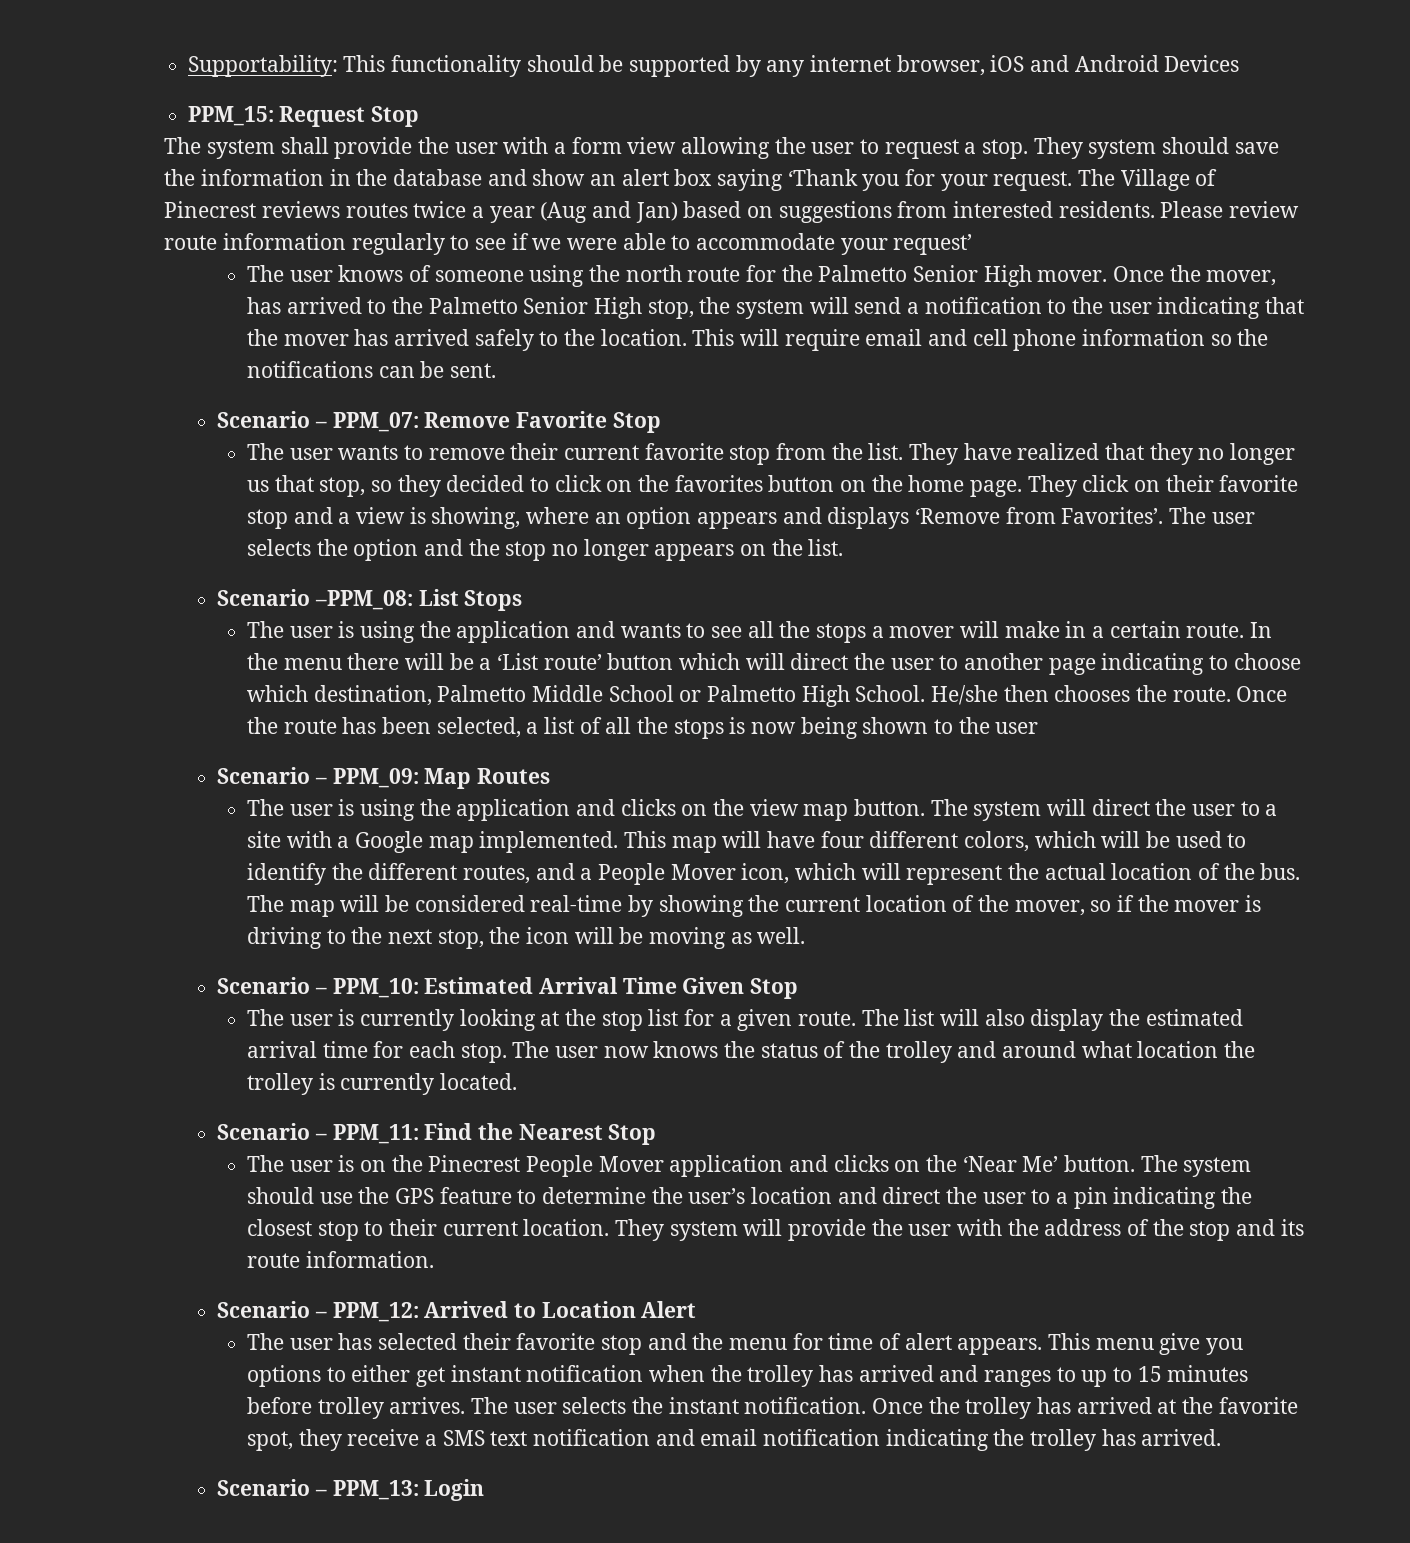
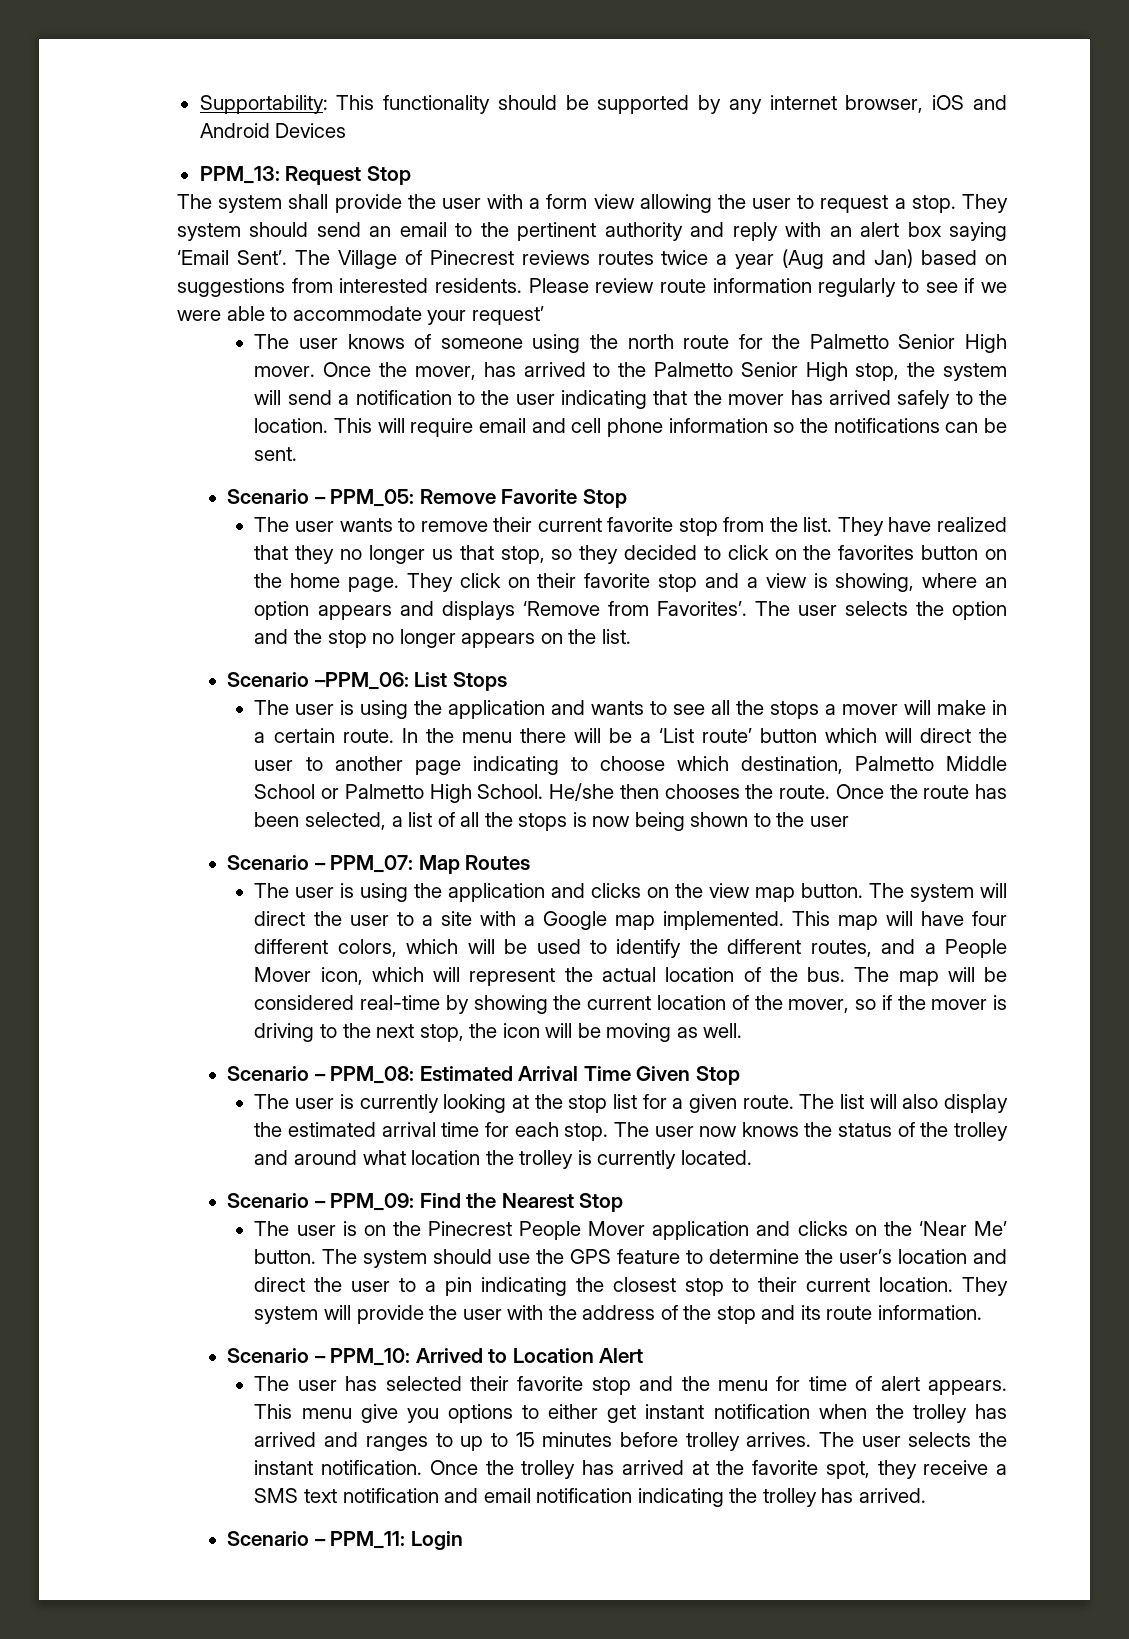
- PPM_15: Request Stop
+ PPM_13: Request Stop
- They system should save the information in the database and show an alert box saying ‘Thank you for your request.
+ They system should send an email to the pertinent authority and reply with an alert box saying ‘Email Sent’.
- Scenario – PPM_07: Remove Favorite Stop
+ Scenario – PPM_05: Remove Favorite Stop
- Scenario –PPM_08: List Stops
+ Scenario –PPM_06: List Stops
- Scenario – PPM_09: Map Routes
+ Scenario – PPM_07: Map Routes
- Scenario – PPM_10: Estimated Arrival Time Given Stop
+ Scenario – PPM_08: Estimated Arrival Time Given Stop
- Scenario – PPM_11: Find the Nearest Stop
+ Scenario – PPM_09: Find the Nearest Stop
- Scenario – PPM_12: Arrived to Location Alert
+ Scenario – PPM_10: Arrived to Location Alert
- Scenario – PPM_13: Login
+ Scenario – PPM_11: Login

